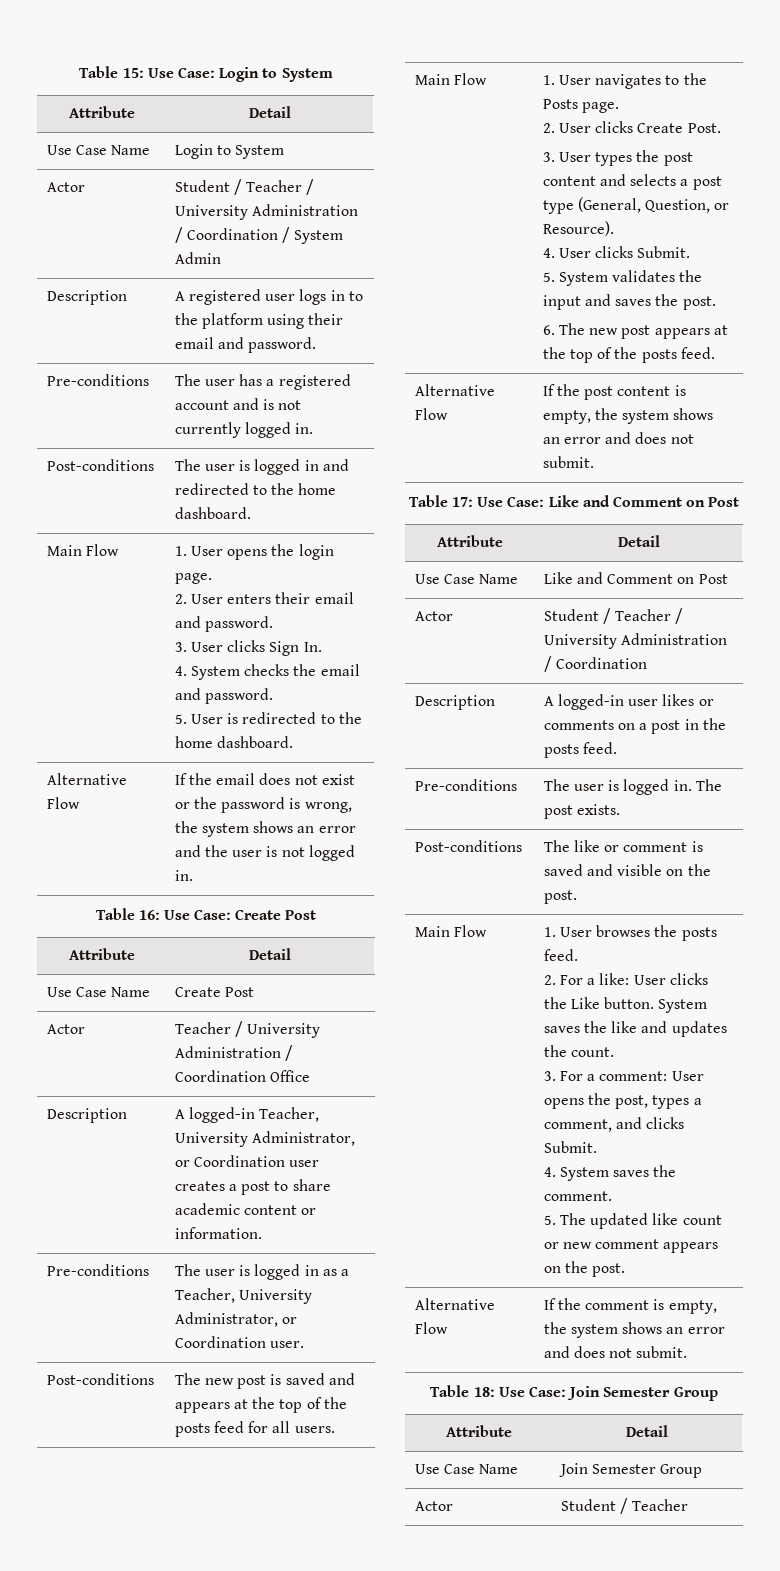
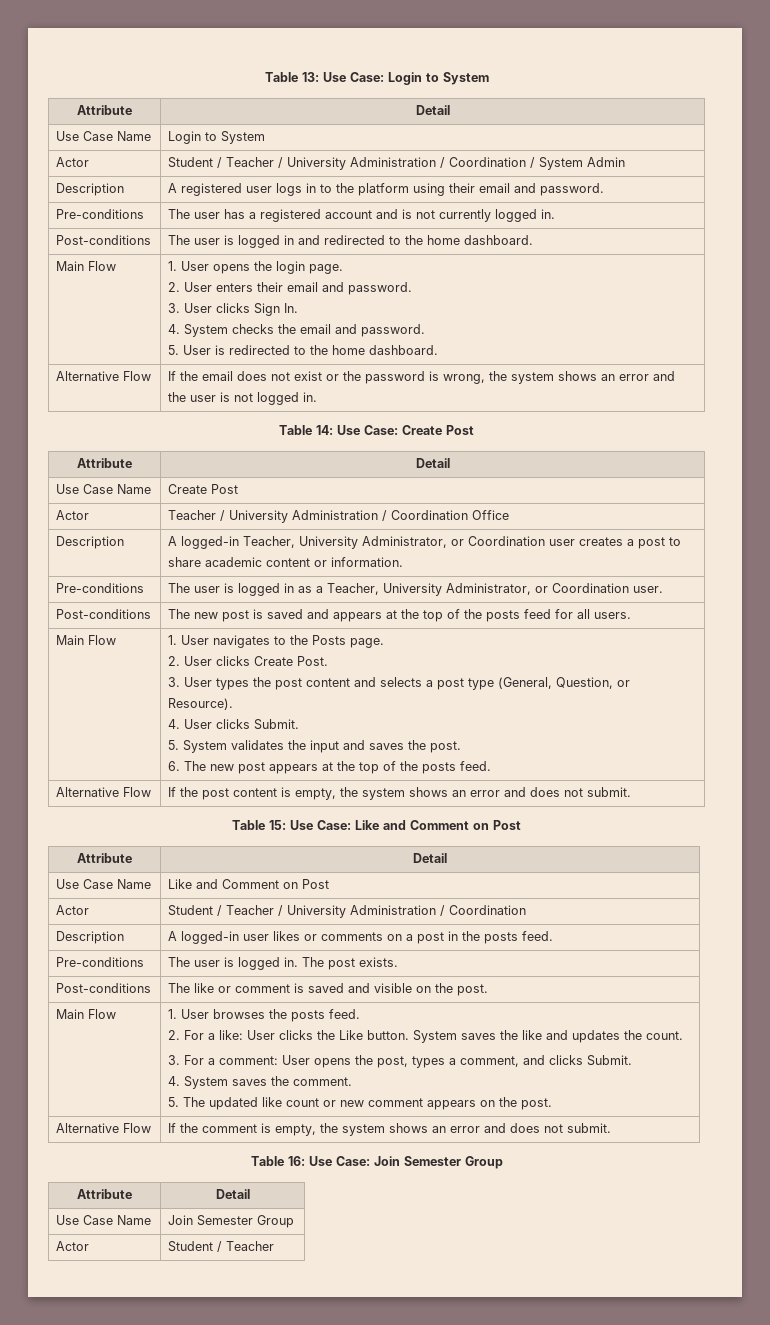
- Table 15: Use Case: Login to System
+ Table 13: Use Case: Login to System
- Table 16: Use Case: Create Post
+ Table 14: Use Case: Create Post
- Table 17: Use Case: Like and Comment on Post
+ Table 15: Use Case: Like and Comment on Post
- Table 18: Use Case: Join Semester Group
+ Table 16: Use Case: Join Semester Group

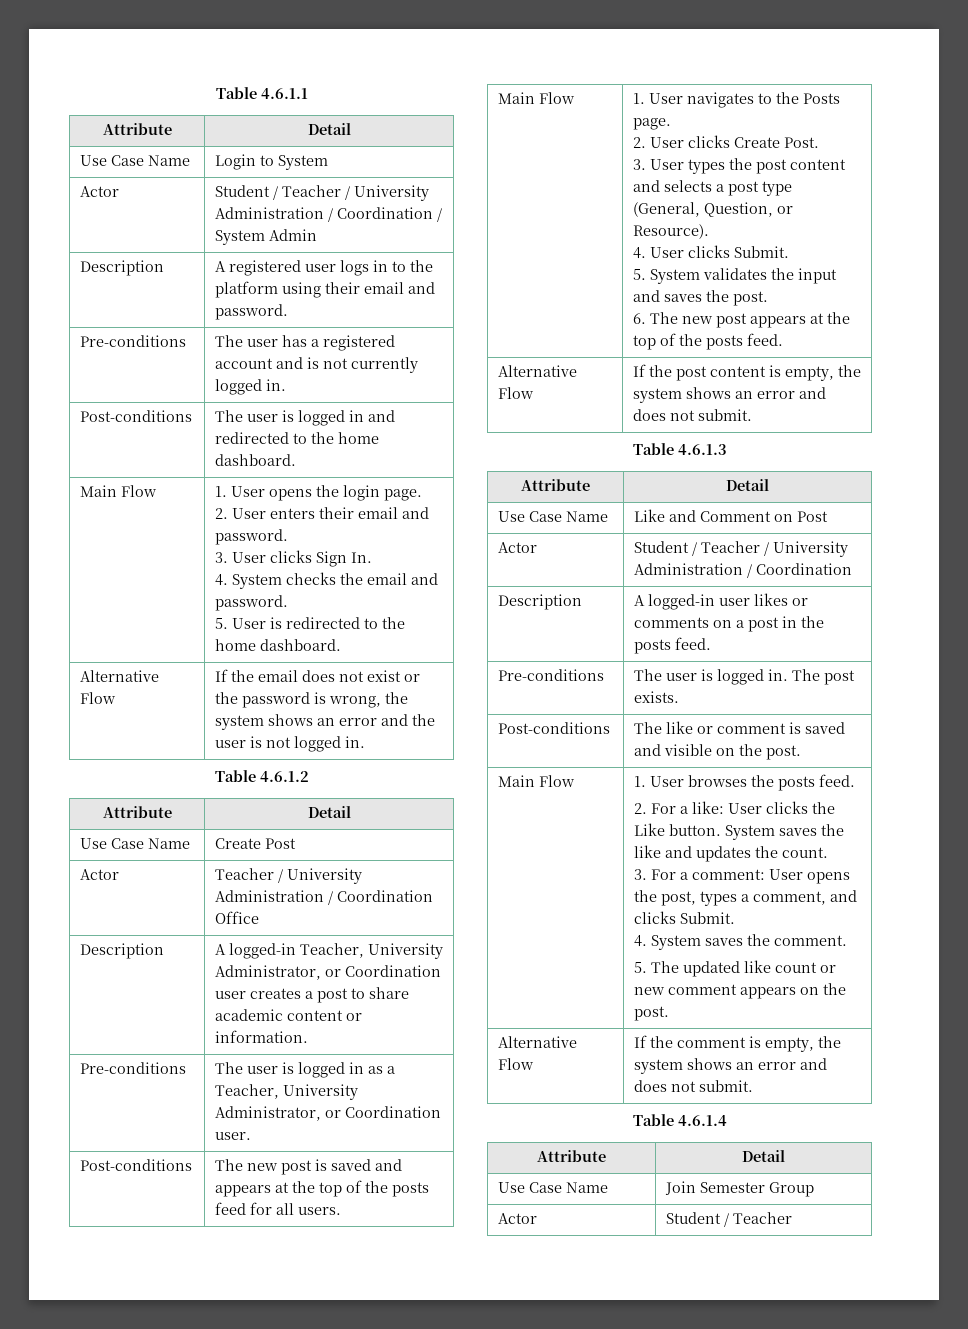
- Table 13: Use Case: Login to System
+ Table 4.6.1.1
- Table 14: Use Case: Create Post
+ Table 4.6.1.2
- Table 15: Use Case: Like and Comment on Post
+ Table 4.6.1.3
- Table 16: Use Case: Join Semester Group
+ Table 4.6.1.4

